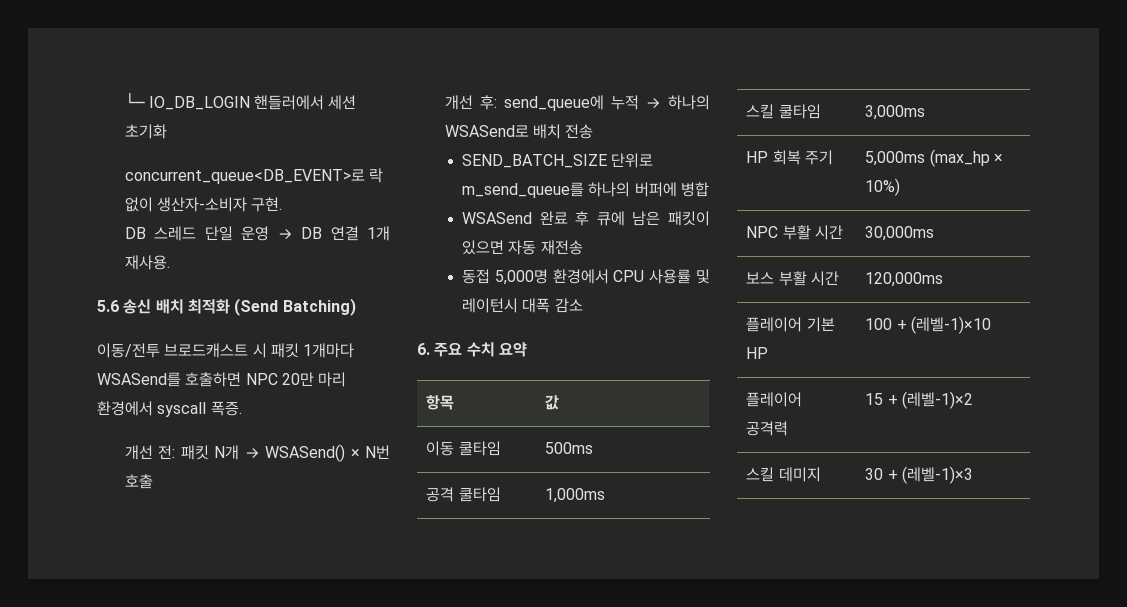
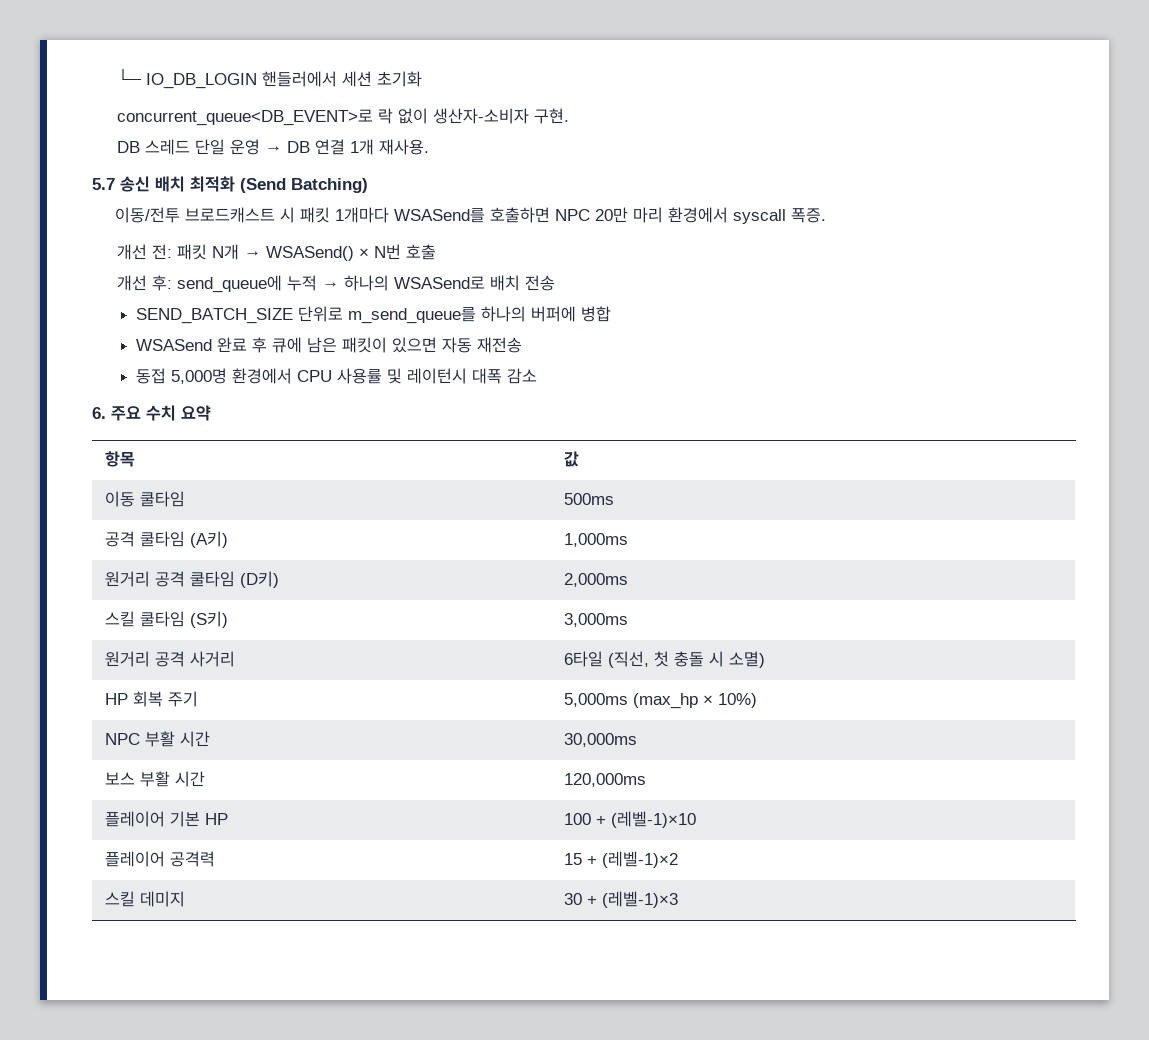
- 5.6 송신 배치 최적화 (Send Batching)
+ 5.7 송신 배치 최적화 (Send Batching)
- 공격 쿨타임 | 1,000ms
+ 공격 쿨타임 (A키) | 1,000ms
+ 원거리 공격 쿨타임 (D키) | 2,000ms
- 스킬 쿨타임 | 3,000ms
+ 스킬 쿨타임 (S키) | 3,000ms
+ 원거리 공격 사거리 | 6타일 (직선, 첫 충돌 시 소멸)

